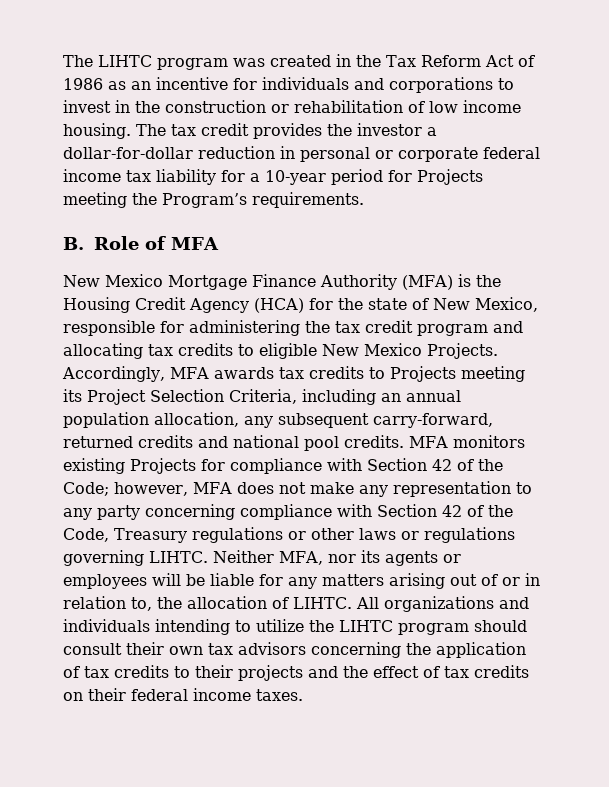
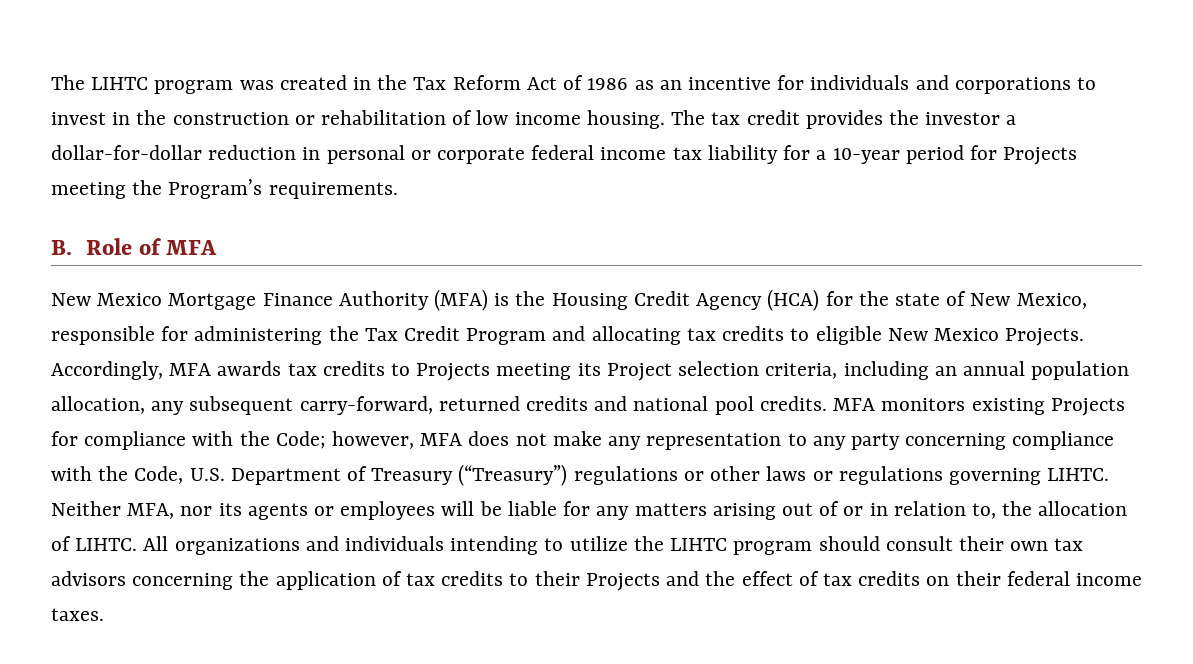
- New Mexico Mortgage Finance Authority (MFA) is the Housing Credit Agency (HCA) for the state of New Mexico, responsible for administering the tax credit program and allocating tax credits to eligible New Mexico Projects.
+ New Mexico Mortgage Finance Authority (MFA) is the Housing Credit Agency (HCA) for the state of New Mexico, responsible for administering the Tax Credit Program and allocating tax credits to eligible New Mexico Projects.
- Accordingly, MFA awards tax credits to Projects meeting its Project Selection Criteria, including an annual population allocation, any subsequent carry-forward, returned credits and national pool credits.
+ Accordingly, MFA awards tax credits to Projects meeting its Project selection criteria, including an annual population allocation, any subsequent carry-forward, returned credits and national pool credits.
- MFA monitors existing Projects for compliance with Section 42 of the Code; however, MFA does not make any representation to any party concerning compliance with Section 42 of the Code, Treasury regulations or other laws or regulations governing LIHTC.
+ MFA monitors existing Projects for compliance with the Code; however, MFA does not make any representation to any party concerning compliance with the Code, U.S. Department of Treasury (“Treasury”) regulations or other laws or regulations governing LIHTC.
- All organizations and individuals intending to utilize the LIHTC program should consult their own tax advisors concerning the application of tax credits to their projects and the effect of tax credits on their federal income taxes.
+ All organizations and individuals intending to utilize the LIHTC program should consult their own tax advisors concerning the application of tax credits to their Projects and the effect of tax credits on their federal income taxes.

